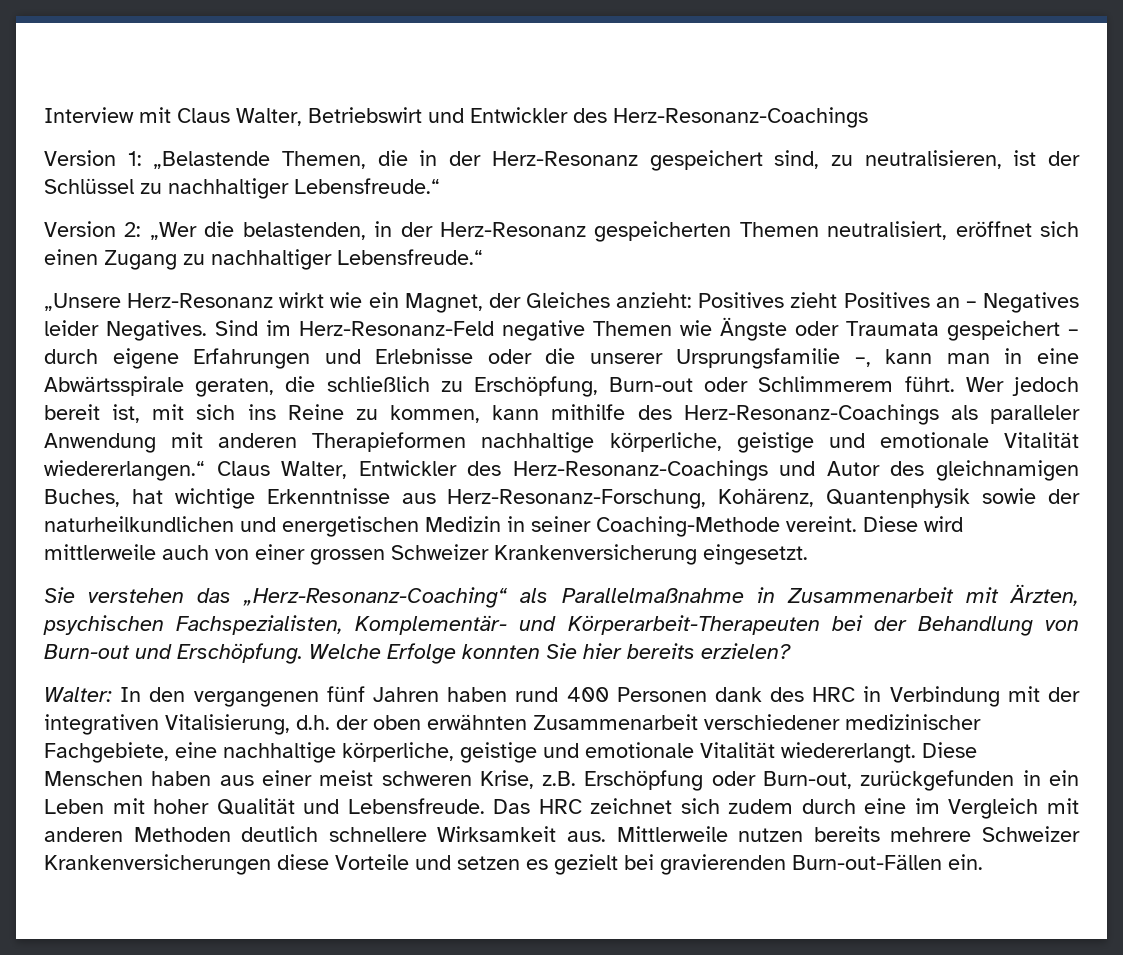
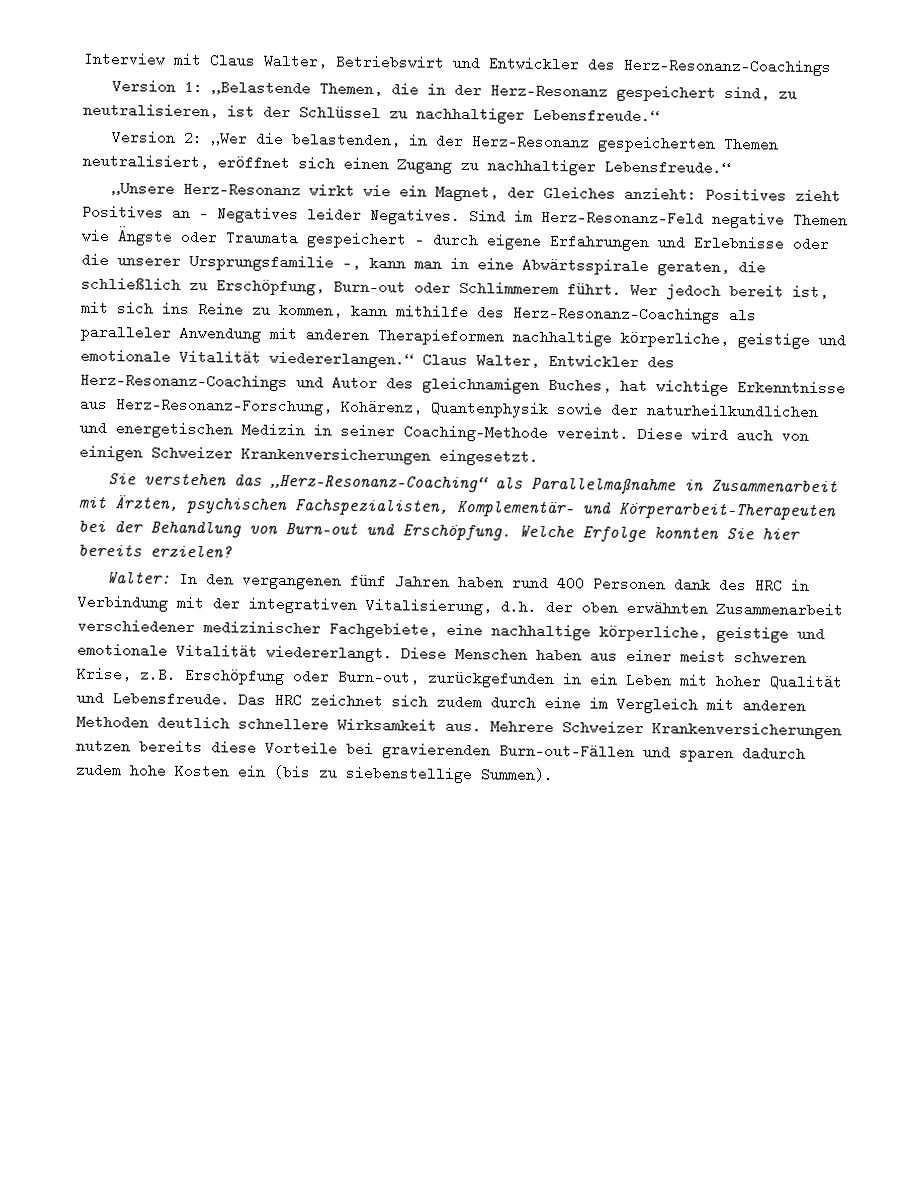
- Diese wird mittlerweile auch von einer grossen Schweizer Krankenversicherung eingesetzt.
+ Diese wird auch von einigen Schweizer Krankenversicherungen eingesetzt.
- Mittlerweile nutzen bereits mehrere Schweizer Krankenversicherungen diese Vorteile und setzen es gezielt bei gravierenden Burn-out-Fällen ein.
+ Mehrere Schweizer Krankenversicherungen nutzen bereits diese Vorteile bei gravierenden Burn-out-Fällen und sparen dadurch zudem hohe Kosten ein (bis zu siebenstellige Summen).

